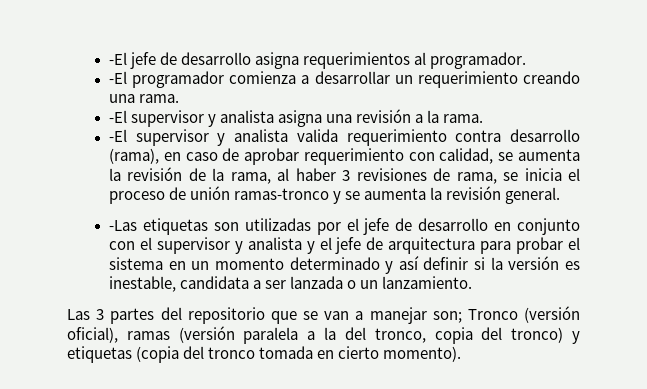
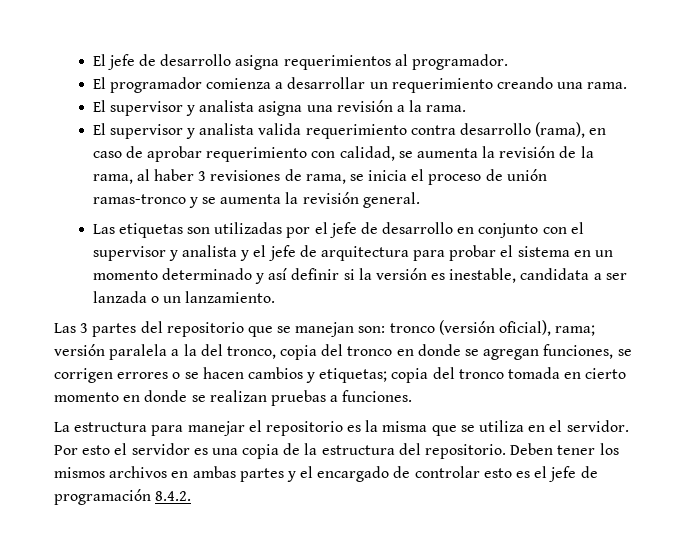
- -El jefe de desarrollo asigna requerimientos al programador.
+ El jefe de desarrollo asigna requerimientos al programador.
- -El programador comienza a desarrollar un requerimiento creando una rama.
+ El programador comienza a desarrollar un requerimiento creando una rama.
- -El supervisor y analista asigna una revisión a la rama.
+ El supervisor y analista asigna una revisión a la rama.
- -El supervisor y analista valida requerimiento contra desarrollo (rama), en caso de aprobar requerimiento con calidad, se aumenta la revisión de la rama, al haber 3 revisiones de rama, se inicia el proceso de unión ramas-tronco y se aumenta la revisión general.
+ El supervisor y analista valida requerimiento contra desarrollo (rama), en caso de aprobar requerimiento con calidad, se aumenta la revisión de la rama, al haber 3 revisiones de rama, se inicia el proceso de unión ramas-tronco y se aumenta la revisión general.
- -Las etiquetas son utilizadas por el jefe de desarrollo en conjunto con el supervisor y analista y el jefe de arquitectura para probar el sistema en un momento determinado y así definir si la versión es inestable, candidata a ser lanzada o un lanzamiento.
+ Las etiquetas son utilizadas por el jefe de desarrollo en conjunto con el supervisor y analista y el jefe de arquitectura para probar el sistema en un momento determinado y así definir si la versión es inestable, candidata a ser lanzada o un lanzamiento.
- Las 3 partes del repositorio que se van a manejar son; Tronco (versión oficial), ramas (versión paralela a la del tronco, copia del tronco) y etiquetas (copia del tronco tomada en cierto momento).
+ Las 3 partes del repositorio que se manejan son: tronco (versión oficial), rama; versión paralela a la del tronco, copia del tronco en donde se agregan funciones, se corrigen errores o se hacen cambios y etiquetas; copia del tronco tomada en cierto momento en donde se realizan pruebas a funciones.
+ La estructura para manejar el repositorio es la misma que se utiliza en el servidor. Por esto el servidor es una copia de la estructura del repositorio. Deben tener los mismos archivos en ambas partes y el encargado de controlar esto es el jefe de programación 8.4.2.

